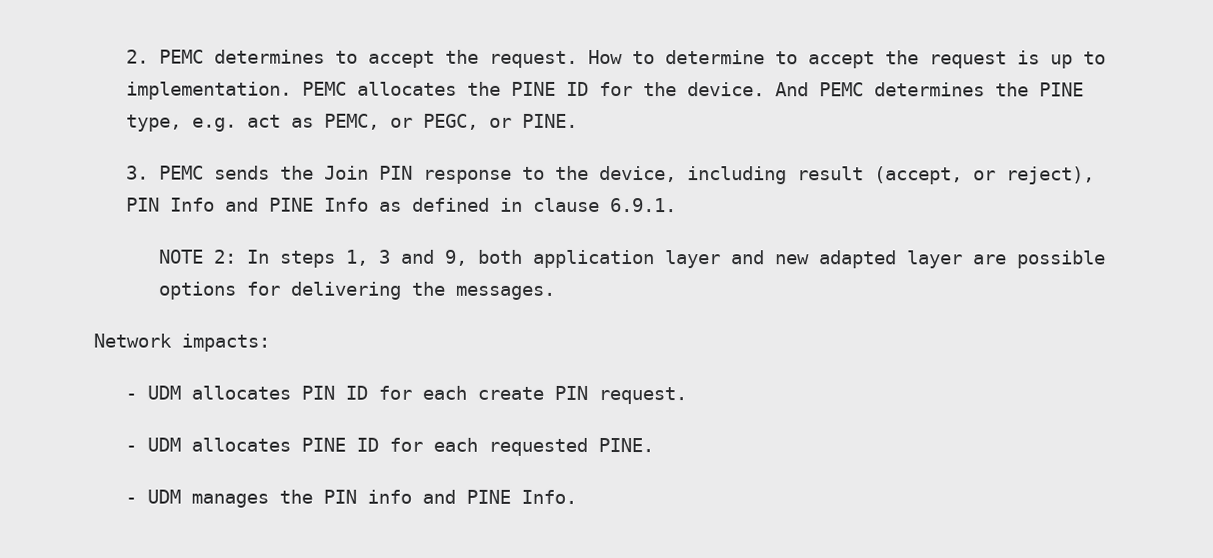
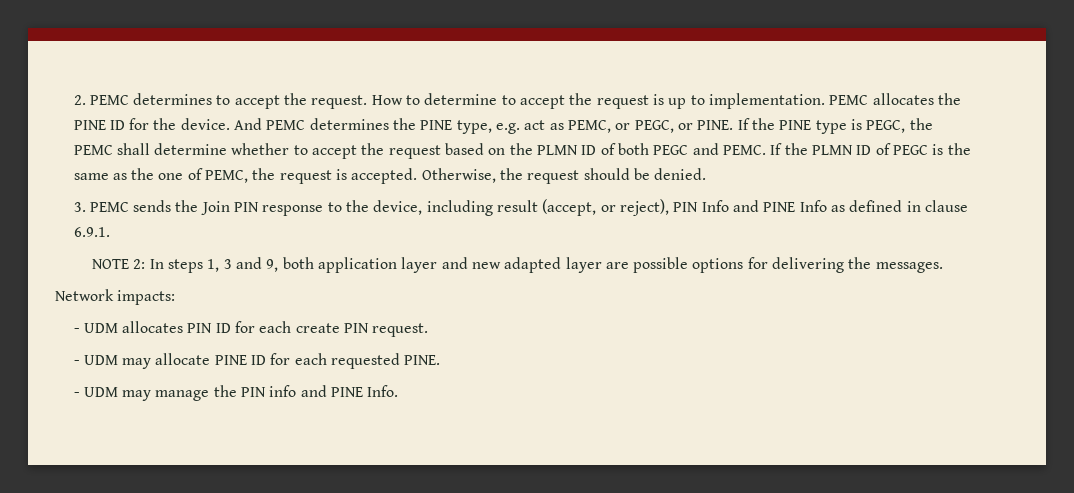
+ If the PINE type is PEGC, the PEMC shall determine whether to accept the request based on the PLMN ID of both PEGC and PEMC. If the PLMN ID of PEGC is the same as the one of PEMC, the request is accepted. Otherwise, the request should be denied.
- - UDM allocates PINE ID for each requested PINE.
+ - UDM may allocate PINE ID for each requested PINE.
- - UDM manages the PIN info and PINE Info.
+ - UDM may manage the PIN info and PINE Info.

